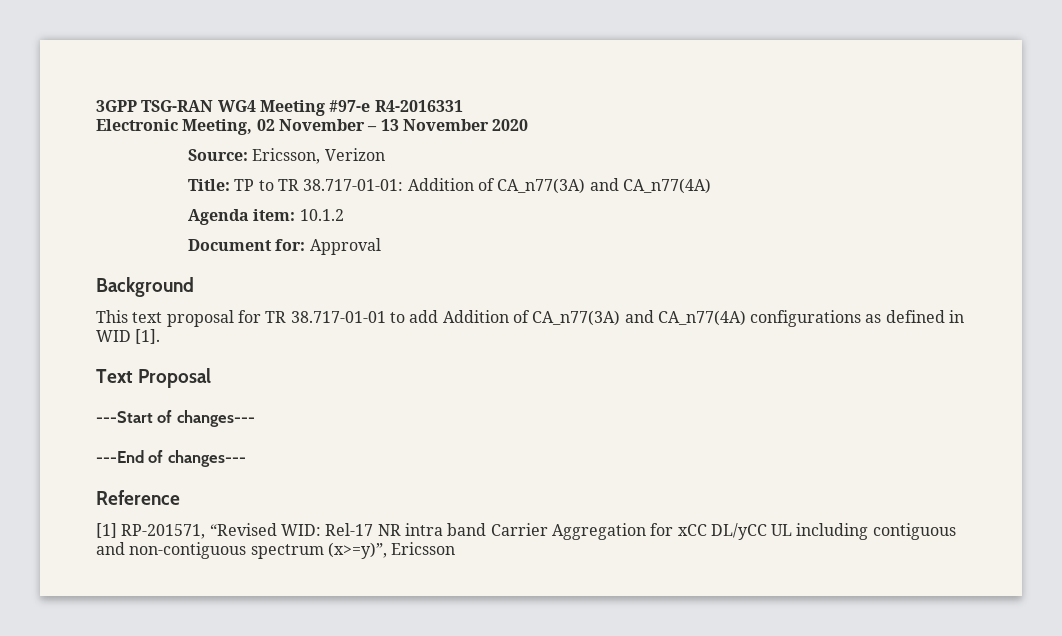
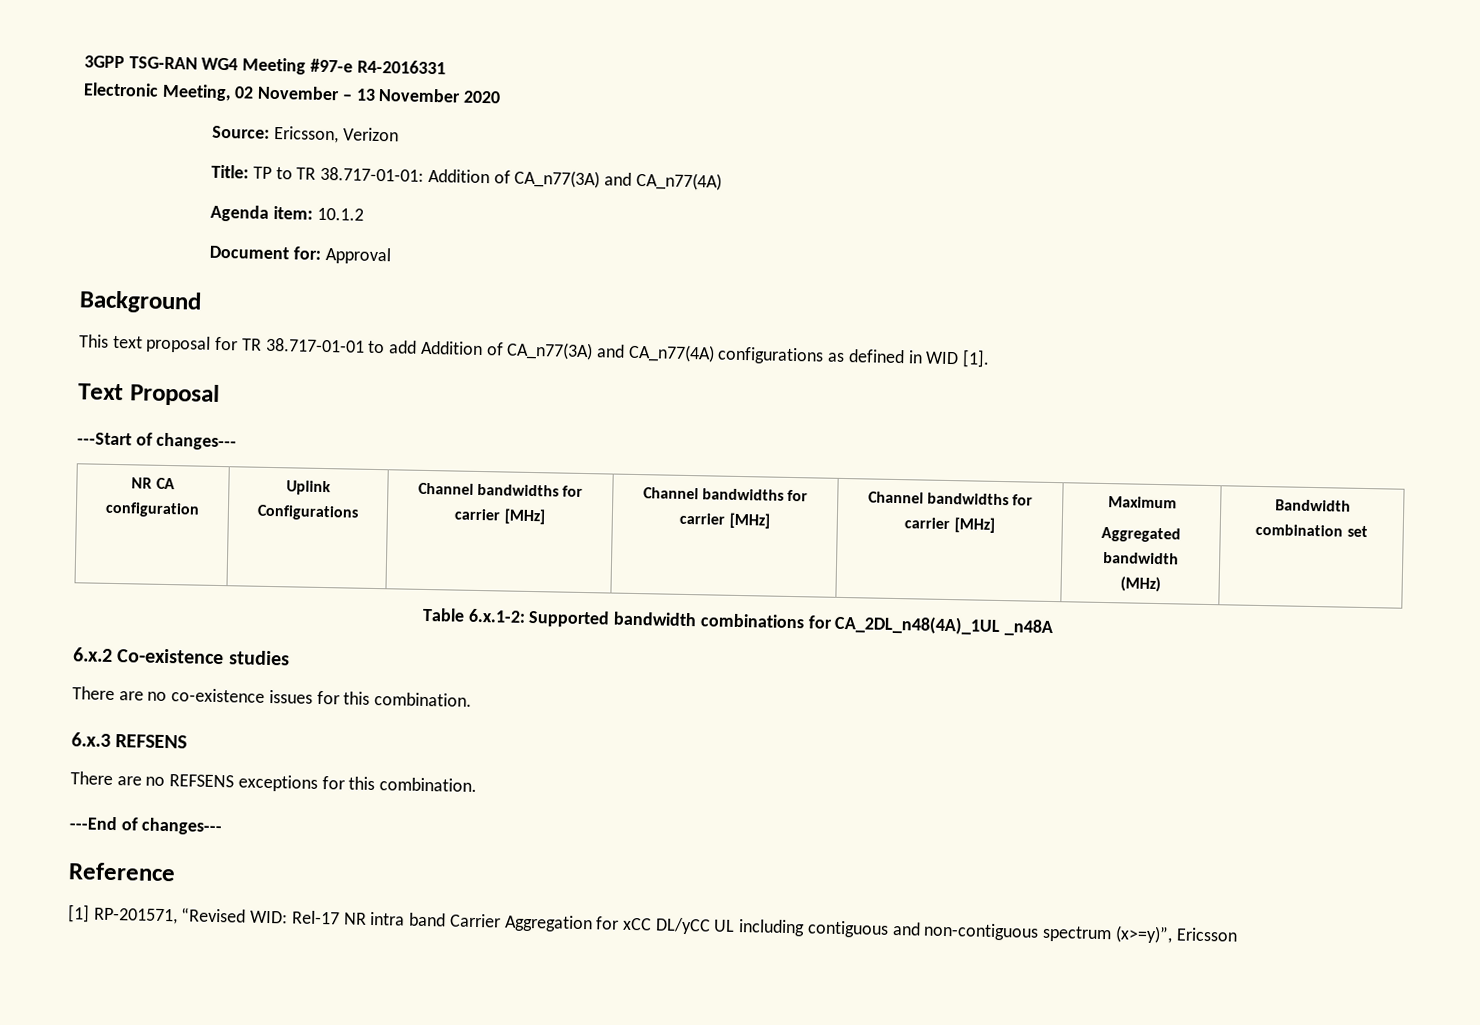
+ NR CA configuration | Uplink Configurations | Channel bandwidths for carrier [MHz] | Channel bandwidths for carrier [MHz] | Channel bandwidths for carrier [MHz] | Maximum
+ Aggregated bandwidth
+ (MHz) | Bandwidth combination set
+ Table 6.x.1-2: Supported bandwidth combinations for CA_2DL_n48(4A)_1UL _n48A
+ 6.x.2 Co-existence studies
+ There are no co-existence issues for this combination.
+ 6.x.3 REFSENS
+ There are no REFSENS exceptions for this combination.

